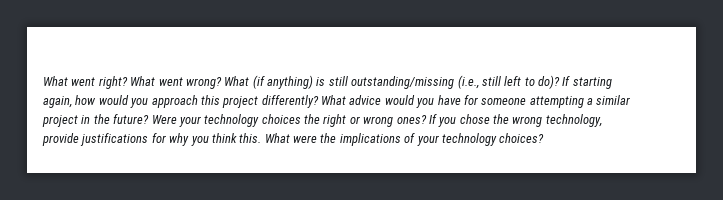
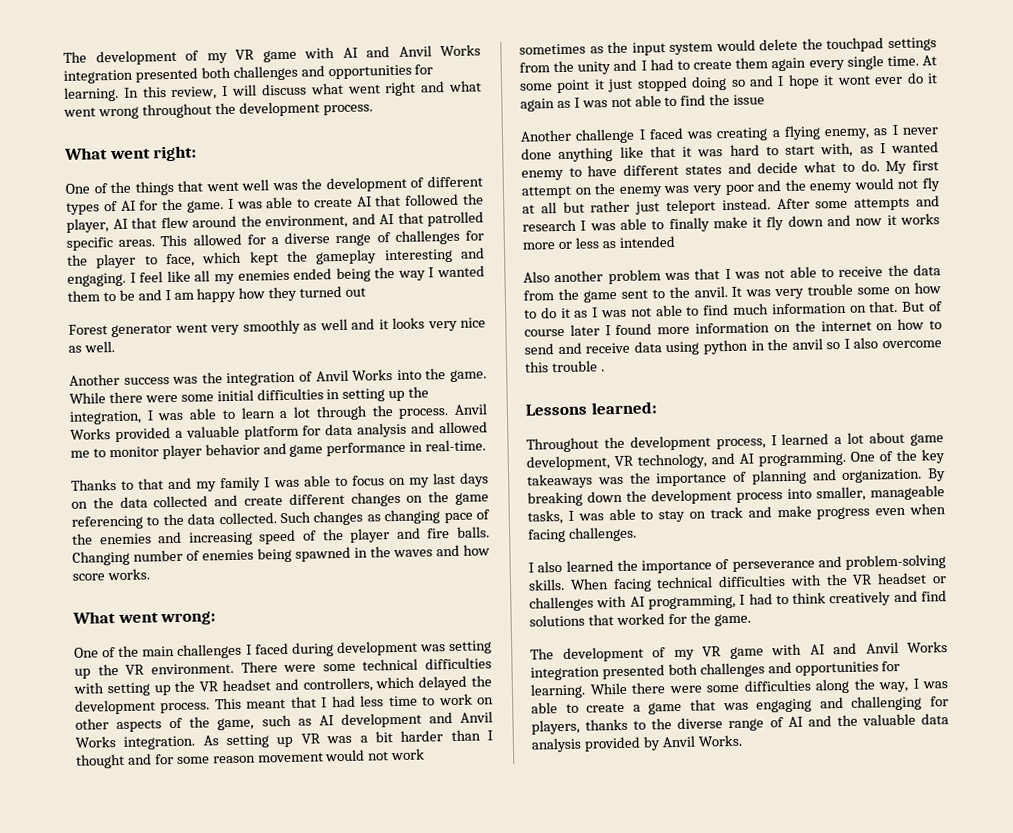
- What went right? What went wrong? What (if anything) is still outstanding/missing (i.e., still left to do)? If starting again, how would you approach this project differently? What advice would you have for someone attempting a similar project in the future? Were your technology choices the right or wrong ones? If you chose the wrong technology, provide justifications for why you think this. What were the implications of your technology choices?
+ The development of my VR game with AI and Anvil Works integration presented both challenges and opportunities for learning. In this review, I will discuss what went right and what went wrong throughout the development process.
+ What went right:
+ One of the things that went well was the development of different types of AI for the game. I was able to create AI that followed the player, AI that flew around the environment, and AI that patrolled specific areas. This allowed for a diverse range of challenges for the player to face, which kept the gameplay interesting and engaging. I feel like all my enemies ended being the way I wanted them to be and I am happy how they turned out
+ Forest generator went very smoothly as well and it looks very nice as well.
+ Another success was the integration of Anvil Works into the game. While there were some initial difficulties in setting up the integration, I was able to learn a lot through the process. Anvil Works provided a valuable platform for data analysis and allowed me to monitor player behavior and game performance in real-time.
+ Thanks to that and my family I was able to focus on my last days on the data collected and create different changes on the game referencing to the data collected. Such changes as changing pace of the enemies and increasing speed of the player and fire balls. Changing number of enemies being spawned in the waves and how score works.
+ What went wrong:
+ One of the main challenges I faced during development was setting up the VR environment. There were some technical difficulties with setting up the VR headset and controllers, which delayed the development process. This meant that I had less time to work on other aspects of the game, such as AI development and Anvil Works integration. As setting up VR was a bit harder than I thought and for some reason movement would not work sometimes as the input system would delete the touchpad settings from the unity and I had to create them again every single time. At some point it just stopped doing so and I hope it wont ever do it again as I was not able to find the issue
+ Another challenge I faced was creating a flying enemy, as I never done anything like that it was hard to start with, as I wanted enemy to have different states and decide what to do. My first attempt on the enemy was very poor and the enemy would not fly at all but rather just teleport instead. After some attempts and research I was able to finally make it fly down and now it works more or less as intended
+ Also another problem was that I was not able to receive the data from the game sent to the anvil. It was very trouble some on how to do it as I was not able to find much information on that. But of course later I found more information on the internet on how to send and receive data using python in the anvil so I also overcome this trouble .
+ Lessons learned:
+ Throughout the development process, I learned a lot about game development, VR technology, and AI programming. One of the key takeaways was the importance of planning and organization. By breaking down the development process into smaller, manageable tasks, I was able to stay on track and make progress even when facing challenges.
+ I also learned the importance of perseverance and problem-solving skills. When facing technical difficulties with the VR headset or challenges with AI programming, I had to think creatively and find solutions that worked for the game.
+ The development of my VR game with AI and Anvil Works integration presented both challenges and opportunities for learning. While there were some difficulties along the way, I was able to create a game that was engaging and challenging for players, thanks to the diverse range of AI and the valuable data analysis provided by Anvil Works.

